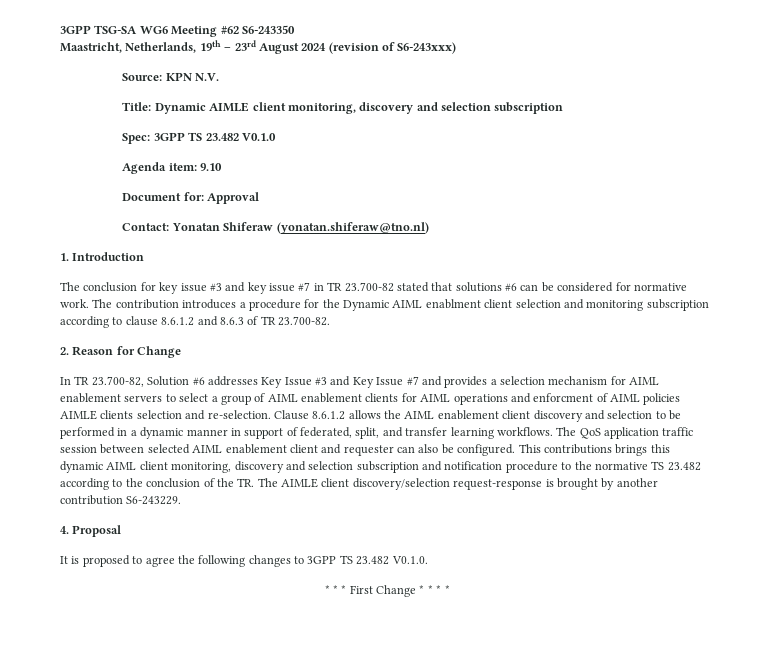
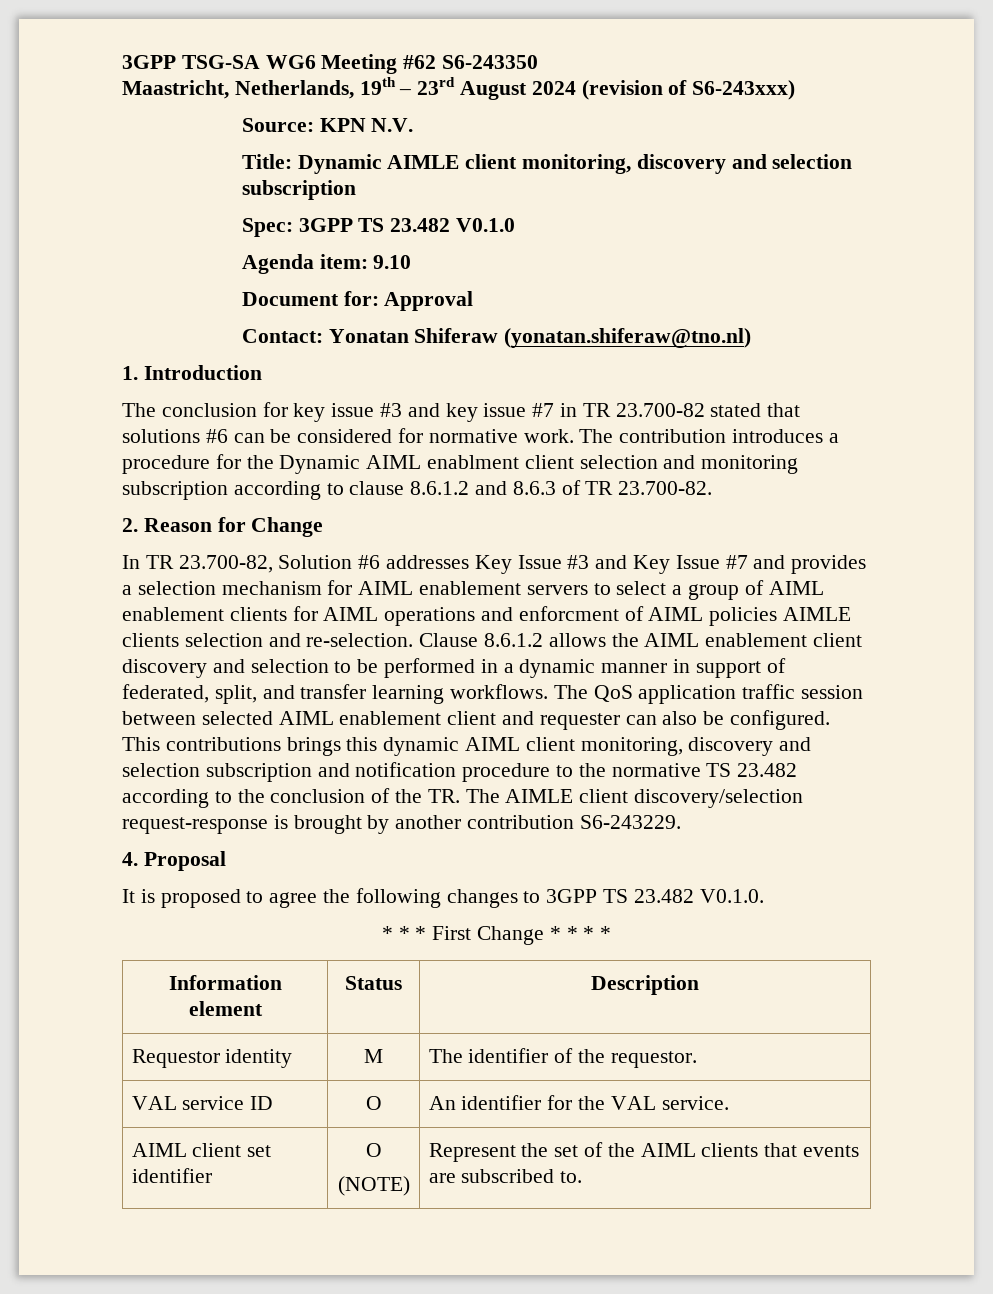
+ Information element | Status | Description
+ Requestor identity | M | The identifier of the requestor.
+ VAL service ID | O | An identifier for the VAL service.
+ AIML client set identifier | O
+ (NOTE) | Represent the set of the AIML clients that events are subscribed to.

